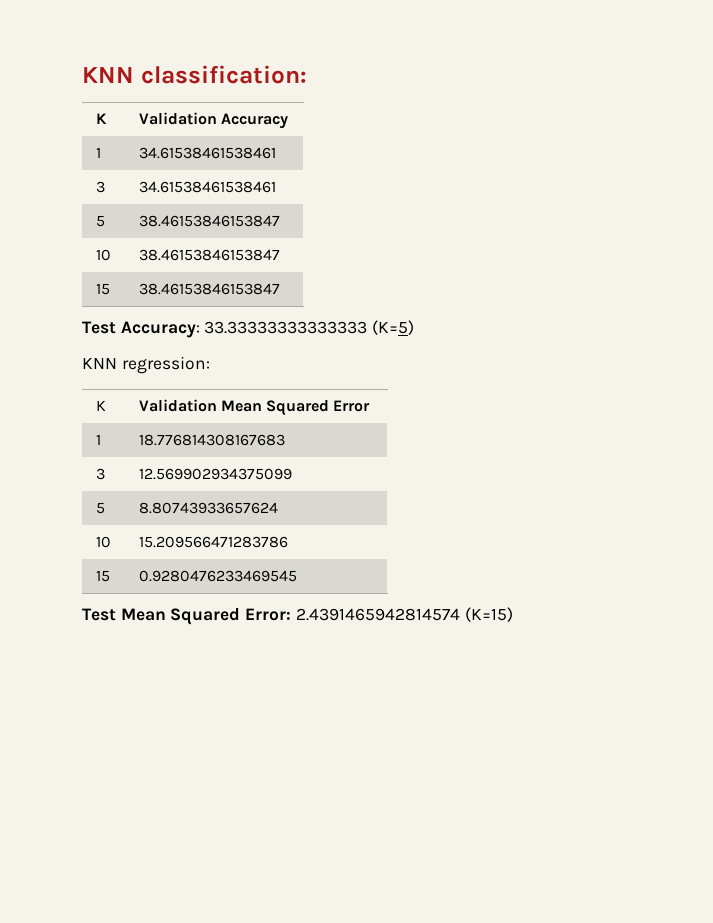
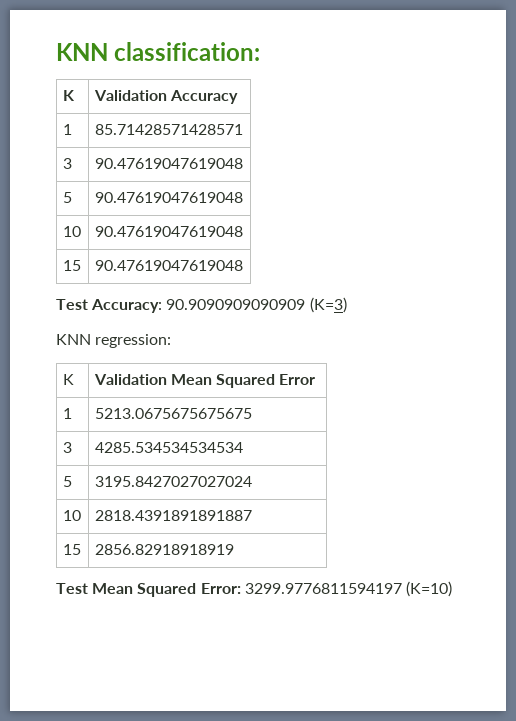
- 1 | 34.61538461538461
- 3 | 34.61538461538461
- 5 | 38.46153846153847
- 10 | 38.46153846153847
- 15 | 38.46153846153847
+ 1 | 85.71428571428571
+ 3 | 90.47619047619048
+ 5 | 90.47619047619048
+ 10 | 90.47619047619048
+ 15 | 90.47619047619048
- Test Accuracy: 33.33333333333333 (K=5)
+ Test Accuracy: 90.9090909090909 (K=3)
- 1 | 18.776814308167683
- 3 | 12.569902934375099
- 5 | 8.80743933657624
- 10 | 15.209566471283786
- 15 | 0.9280476233469545
+ 1 | 5213.0675675675675
+ 3 | 4285.534534534534
+ 5 | 3195.8427027027024
+ 10 | 2818.4391891891887
+ 15 | 2856.82918918919
- Test Mean Squared Error: 2.4391465942814574 (K=15)
+ Test Mean Squared Error: 3299.9776811594197 (K=10)

